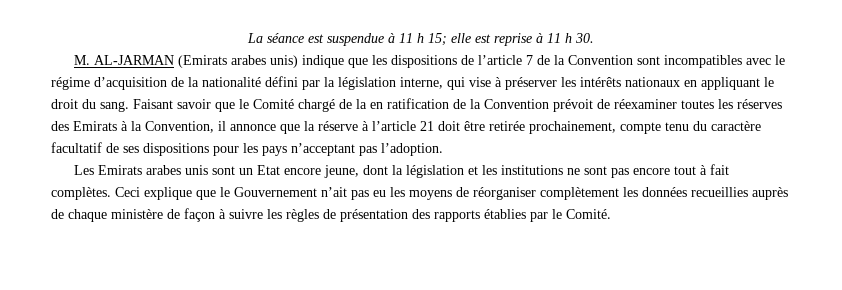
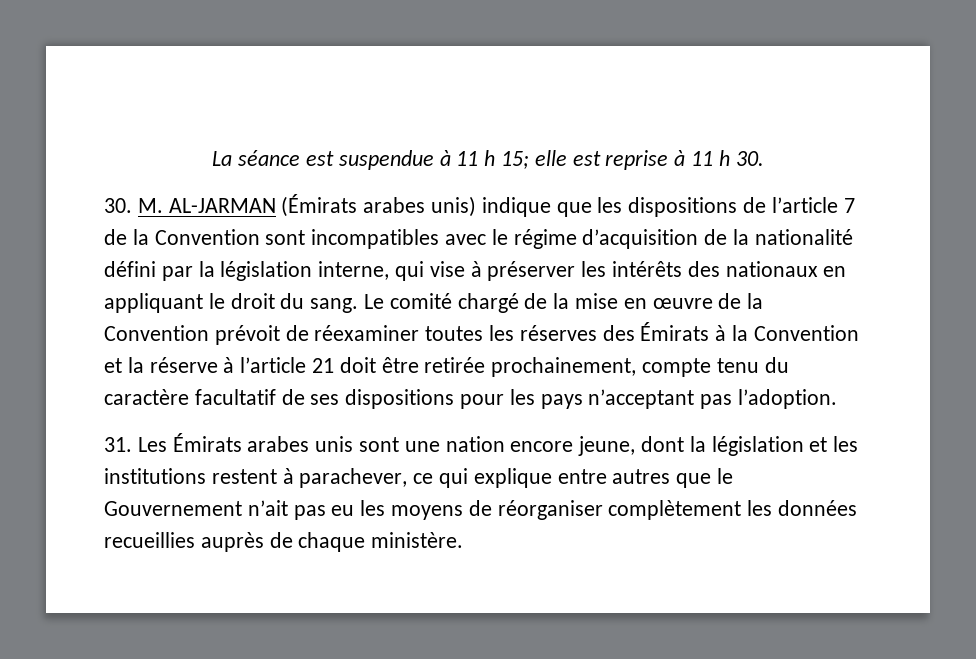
- M. AL-JARMAN (Emirats arabes unis) indique que les dispositions de l’article 7 de la Convention sont incompatibles avec le régime d’acquisition de la nationalité défini par la législation interne, qui vise à préserver les intérêts nationaux en appliquant le droit du sang.
+ 30. M. AL-JARMAN (Émirats arabes unis) indique que les dispositions de l’article 7 de la Convention sont incompatibles avec le régime d’acquisition de la nationalité défini par la législation interne, qui vise à préserver les intérêts des nationaux en appliquant le droit du sang.
- Faisant savoir que le Comité chargé de la en ratification de la Convention prévoit de réexaminer toutes les réserves des Emirats à la Convention, il annonce que la réserve à l’article 21 doit être retirée prochainement, compte tenu du caractère facultatif de ses dispositions pour les pays n’acceptant pas l’adoption.
+ Le comité chargé de la mise en œuvre de la Convention prévoit de réexaminer toutes les réserves des Émirats à la Convention et la réserve à l’article 21 doit être retirée prochainement, compte tenu du caractère facultatif de ses dispositions pour les pays n’acceptant pas l’adoption.
- Les Emirats arabes unis sont un Etat encore jeune, dont la législation et les institutions ne sont pas encore tout à fait complètes. Ceci explique que le Gouvernement n’ait pas eu les moyens de réorganiser complètement les données recueillies auprès de chaque ministère de façon à suivre les règles de présentation des rapports établies par le Comité.
+ 31. Les Émirats arabes unis sont une nation encore jeune, dont la législation et les institutions restent à parachever, ce qui explique entre autres que le Gouvernement n’ait pas eu les moyens de réorganiser complètement les données recueillies auprès de chaque ministère.

